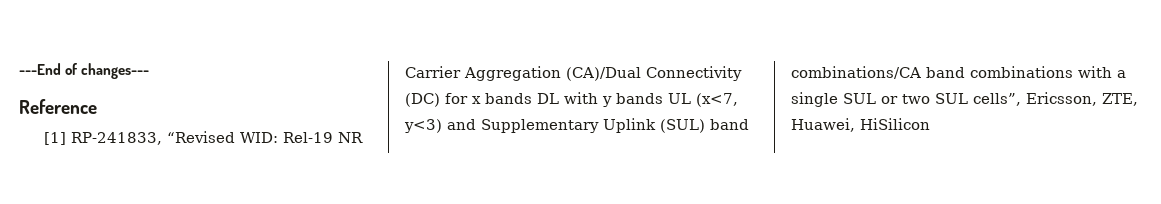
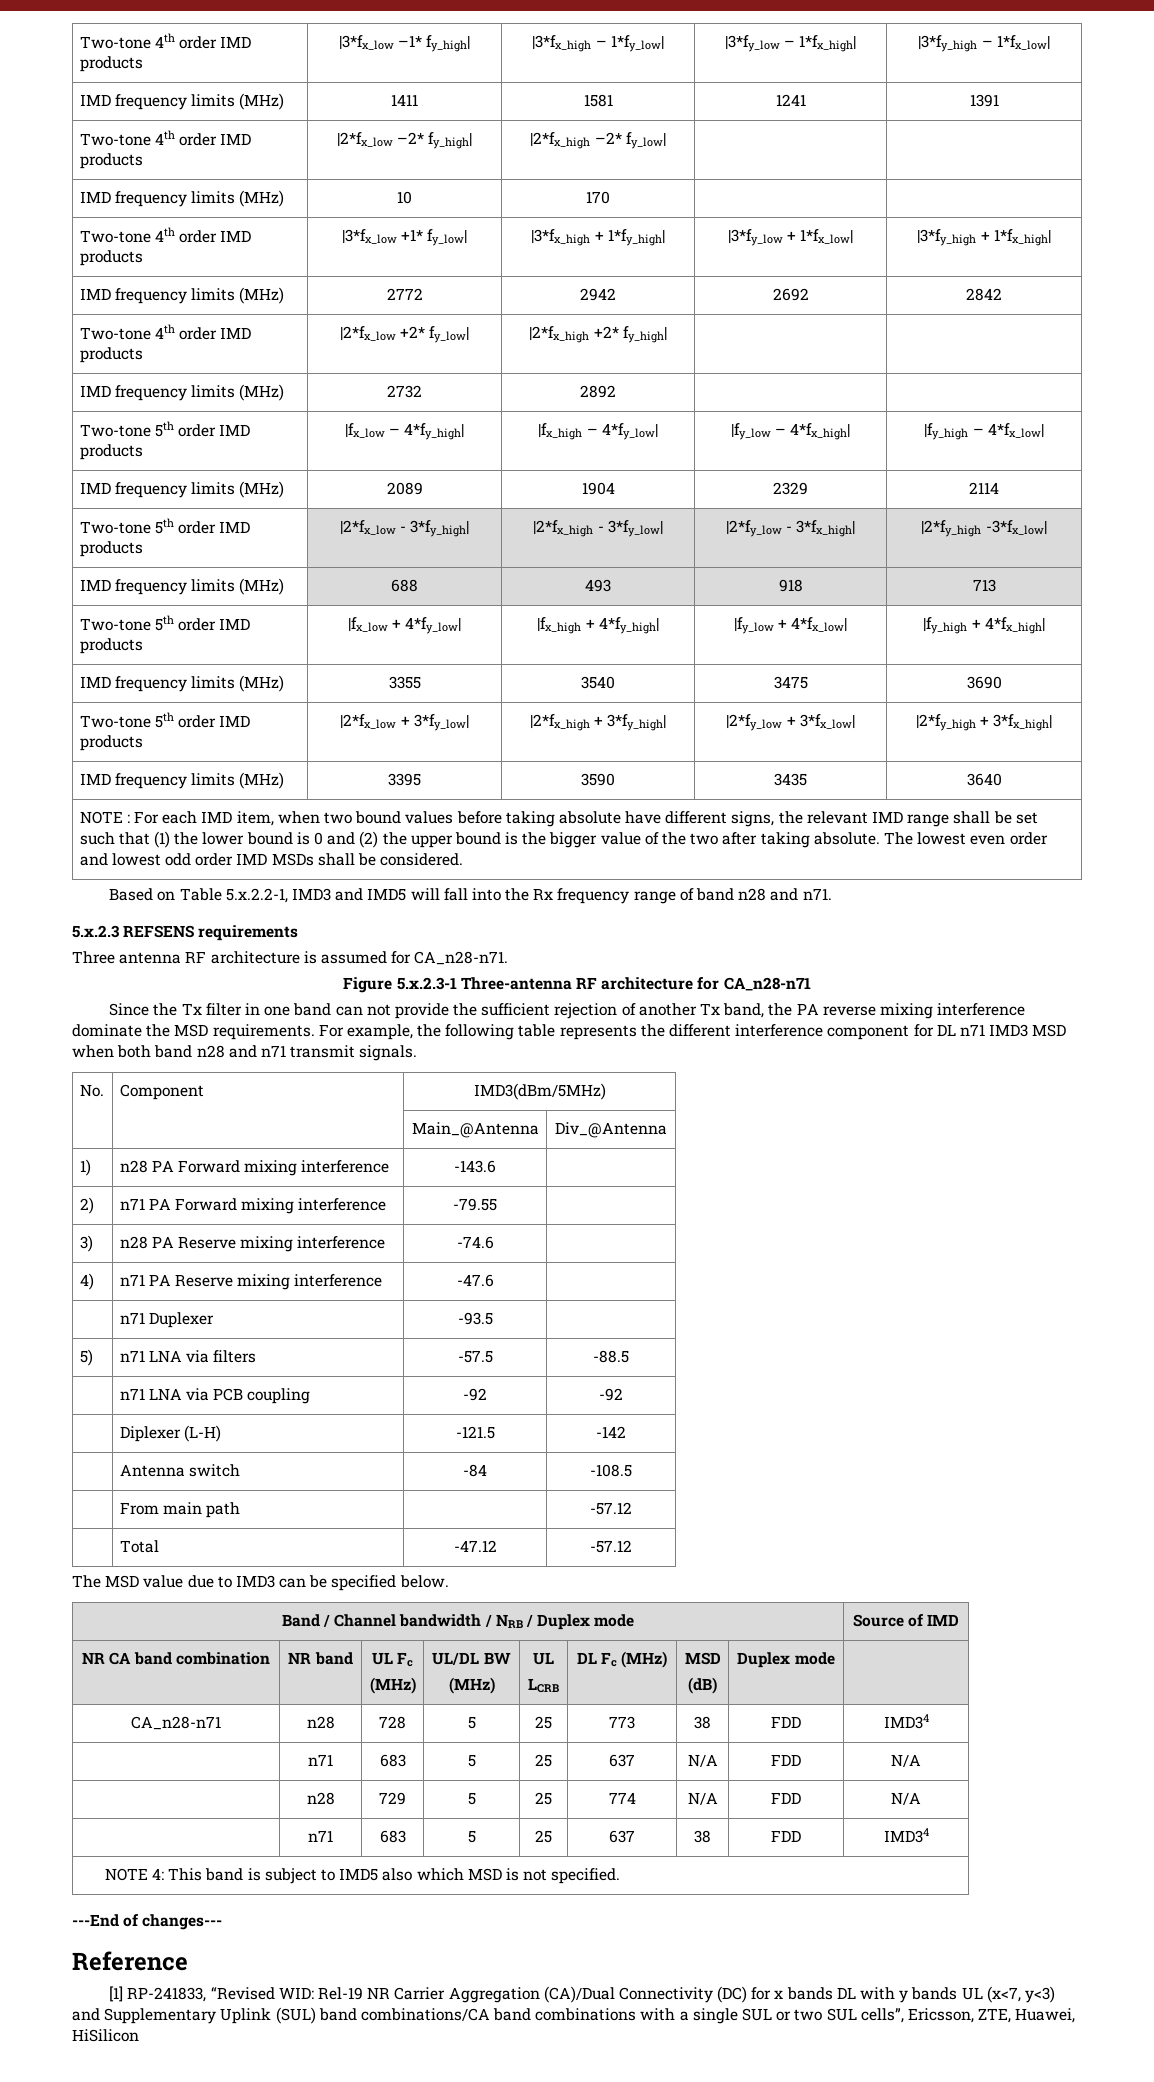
+ Two-tone 4th order IMD products | |3*fx_low –1* fy_high| | |3*fx_high – 1*fy_low| | |3*fy_low – 1*fx_high| | |3*fy_high – 1*fx_low|
+ IMD frequency limits (MHz) | 1411 | 1581 | 1241 | 1391
+ Two-tone 4th order IMD products | |2*fx_low –2* fy_high| | |2*fx_high –2* fy_low| | |
+ IMD frequency limits (MHz) | 10 | 170 | |
+ Two-tone 4th order IMD products | |3*fx_low +1* fy_low| | |3*fx_high + 1*fy_high| | |3*fy_low + 1*fx_low| | |3*fy_high + 1*fx_high|
+ IMD frequency limits (MHz) | 2772 | 2942 | 2692 | 2842
+ Two-tone 4th order IMD products | |2*fx_low +2* fy_low| | |2*fx_high +2* fy_high| | |
+ IMD frequency limits (MHz) | 2732 | 2892 | |
+ Two-tone 5th order IMD products | |fx_low – 4*fy_high| | |fx_high – 4*fy_low| | |fy_low – 4*fx_high| | |fy_high – 4*fx_low|
+ IMD frequency limits (MHz) | 2089 | 1904 | 2329 | 2114
+ Two-tone 5th order IMD products | |2*fx_low - 3*fy_high| | |2*fx_high - 3*fy_low| | |2*fy_low - 3*fx_high| | |2*fy_high -3*fx_low|
+ IMD frequency limits (MHz) | 688 | 493 | 918 | 713
+ Two-tone 5th order IMD products | |fx_low + 4*fy_low| | |fx_high + 4*fy_high| | |fy_low + 4*fx_low| | |fy_high + 4*fx_high|
+ IMD frequency limits (MHz) | 3355 | 3540 | 3475 | 3690
+ Two-tone 5th order IMD products | |2*fx_low + 3*fy_low| | |2*fx_high + 3*fy_high| | |2*fy_low + 3*fx_low| | |2*fy_high + 3*fx_high|
+ IMD frequency limits (MHz) | 3395 | 3590 | 3435 | 3640
+ NOTE : For each IMD item, when two bound values before taking absolute have different signs, the relevant IMD range shall be set such that (1) the lower bound is 0 and (2) the upper bound is the bigger value of the two after taking absolute. The lowest even order and lowest odd order IMD MSDs shall be considered.
+ Based on Table 5.x.2.2-1, IMD3 and IMD5 will fall into the Rx frequency range of band n28 and n71.
+ 5.x.2.3 REFSENS requirements
+ Three antenna RF architecture is assumed for CA_n28-n71.
+ Figure 5.x.2.3-1 Three-antenna RF architecture for CA_n28-n71
+ Since the Tx filter in one band can not provide the sufficient rejection of another Tx band, the PA reverse mixing interference dominate the MSD requirements. For example, the following table represents the different interference component for DL n71 IMD3 MSD when both band n28 and n71 transmit signals.
+ No. | Component | IMD3(dBm/5MHz)
+ | | Main_@Antenna | Div_@Antenna
+ 1) | n28 PA Forward mixing interference | -143.6 |
+ 2) | n71 PA Forward mixing interference | -79.55 |
+ 3) | n28 PA Reserve mixing interference | -74.6 |
+ 4) | n71 PA Reserve mixing interference | -47.6 |
+ | n71 Duplexer | -93.5 |
+ 5) | n71 LNA via filters | -57.5 | -88.5
+ | n71 LNA via PCB coupling | -92 | -92
+ | Diplexer (L-H) | -121.5 | -142
+ | Antenna switch | -84 | -108.5
+ | From main path | | -57.12
+ | Total | -47.12 | -57.12
+ The MSD value due to IMD3 can be specified below.
+ Band / Channel bandwidth / NRB / Duplex mode | Source of IMD
+ NR CA band combination | NR band | UL Fc
+ (MHz) | UL/DL BW
+ (MHz) | UL
+ LCRB | DL Fc (MHz) | MSD
+ (dB) | Duplex mode |
+ CA_n28-n71 | n28 | 728 | 5 | 25 | 773 | 38 | FDD | IMD34
+ | n71 | 683 | 5 | 25 | 637 | N/A | FDD | N/A
+ | n28 | 729 | 5 | 25 | 774 | N/A | FDD | N/A
+ | n71 | 683 | 5 | 25 | 637 | 38 | FDD | IMD34
+ NOTE 4: This band is subject to IMD5 also which MSD is not specified.

